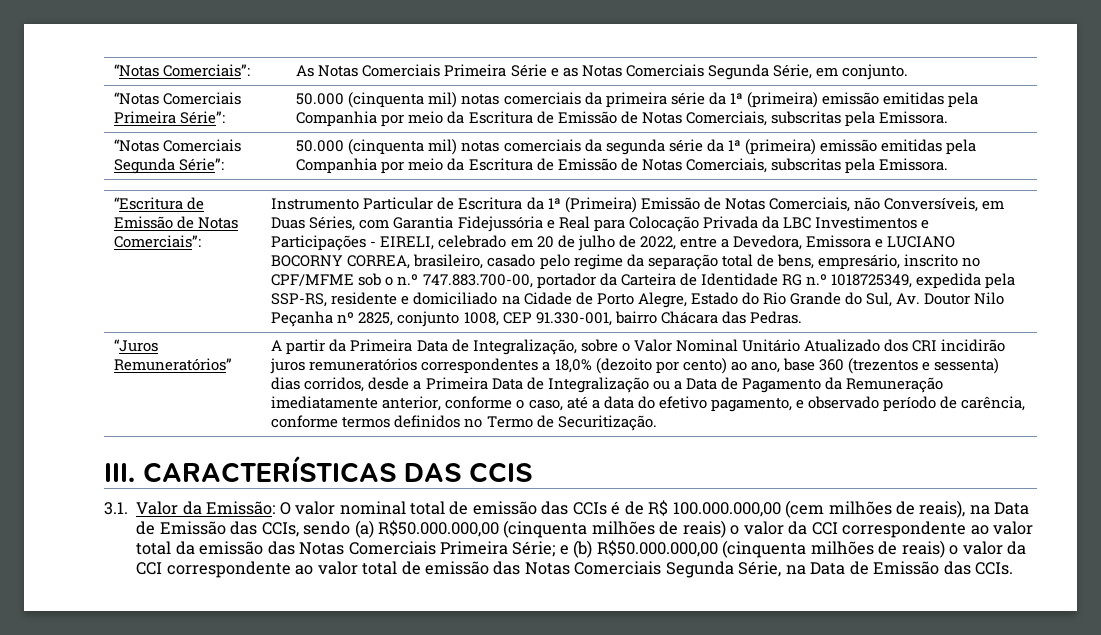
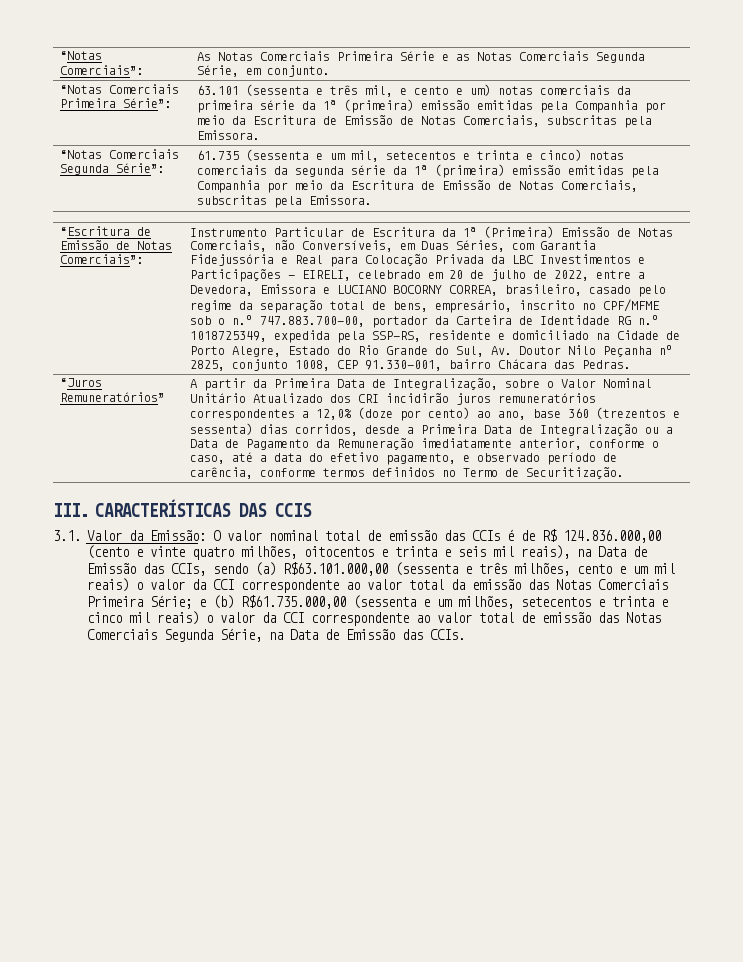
- “Notas Comerciais Primeira Série”: | 50.000 (cinquenta mil) notas comerciais da primeira série da 1ª (primeira) emissão emitidas pela Companhia por meio da Escritura de Emissão de Notas Comerciais, subscritas pela Emissora.
+ “Notas Comerciais Primeira Série”: | 63.101 (sessenta e três mil, e cento e um) notas comerciais da primeira série da 1ª (primeira) emissão emitidas pela Companhia por meio da Escritura de Emissão de Notas Comerciais, subscritas pela Emissora.
- “Notas Comerciais Segunda Série”: | 50.000 (cinquenta mil) notas comerciais da segunda série da 1ª (primeira) emissão emitidas pela Companhia por meio da Escritura de Emissão de Notas Comerciais, subscritas pela Emissora.
+ “Notas Comerciais Segunda Série”: | 61.735 (sessenta e um mil, setecentos e trinta e cinco) notas comerciais da segunda série da 1ª (primeira) emissão emitidas pela Companhia por meio da Escritura de Emissão de Notas Comerciais, subscritas pela Emissora.
- A partir da Primeira Data de Integralização, sobre o Valor Nominal Unitário Atualizado dos CRI incidirão juros remuneratórios correspondentes a 18,0% (dezoito por cento) ao ano, base 360 (trezentos e sessenta) dias corridos, desde a Primeira Data de Integralização ou a Data de Pagamento da Remuneração imediatamente anterior, conforme o caso, até a data do efetivo pagamento, e observado período de carência, conforme termos definidos no Termo de Securitização.
+ A partir da Primeira Data de Integralização, sobre o Valor Nominal Unitário Atualizado dos CRI incidirão juros remuneratórios correspondentes a 12,0% (doze por cento) ao ano, base 360 (trezentos e sessenta) dias corridos, desde a Primeira Data de Integralização ou a Data de Pagamento da Remuneração imediatamente anterior, conforme o caso, até a data do efetivo pagamento, e observado período de carência, conforme termos definidos no Termo de Securitização.
- O valor nominal total de emissão das CCIs é de R$ 100.000.000,00 (cem milhões de reais), na Data de Emissão das CCIs, sendo (a) R$50.000.000,00 (cinquenta milhões de reais) o valor da CCI correspondente ao valor total da emissão das Notas Comerciais Primeira Série;
+ O valor nominal total de emissão das CCIs é de R$ 124.836.000,00 (cento e vinte quatro milhões, oitocentos e trinta e seis mil reais), na Data de Emissão das CCIs, sendo (a) R$63.101.000,00 (sessenta e três milhões, cento e um mil reais) o valor da CCI correspondente ao valor total da emissão das Notas Comerciais Primeira Série;
- e (b) R$50.000.000,00 (cinquenta milhões de reais) o valor da CCI correspondente ao valor total de emissão das Notas Comerciais Segunda Série, na Data de Emissão das CCIs.
+ e (b) R$61.735.000,00 (sessenta e um milhões, setecentos e trinta e cinco mil reais) o valor da CCI correspondente ao valor total de emissão das Notas Comerciais Segunda Série, na Data de Emissão das CCIs.

